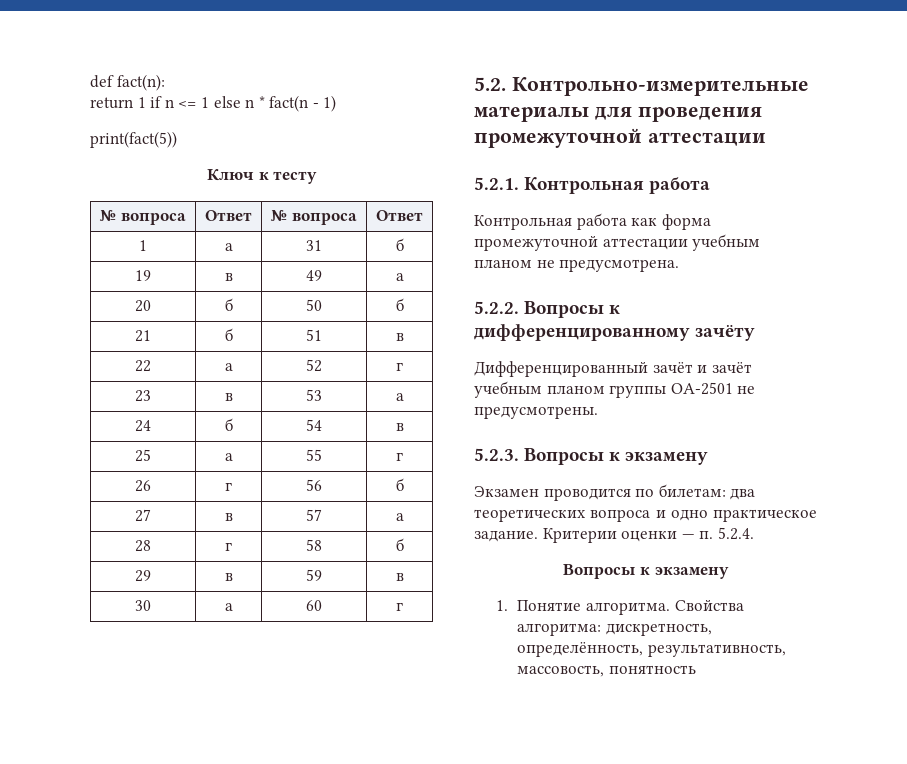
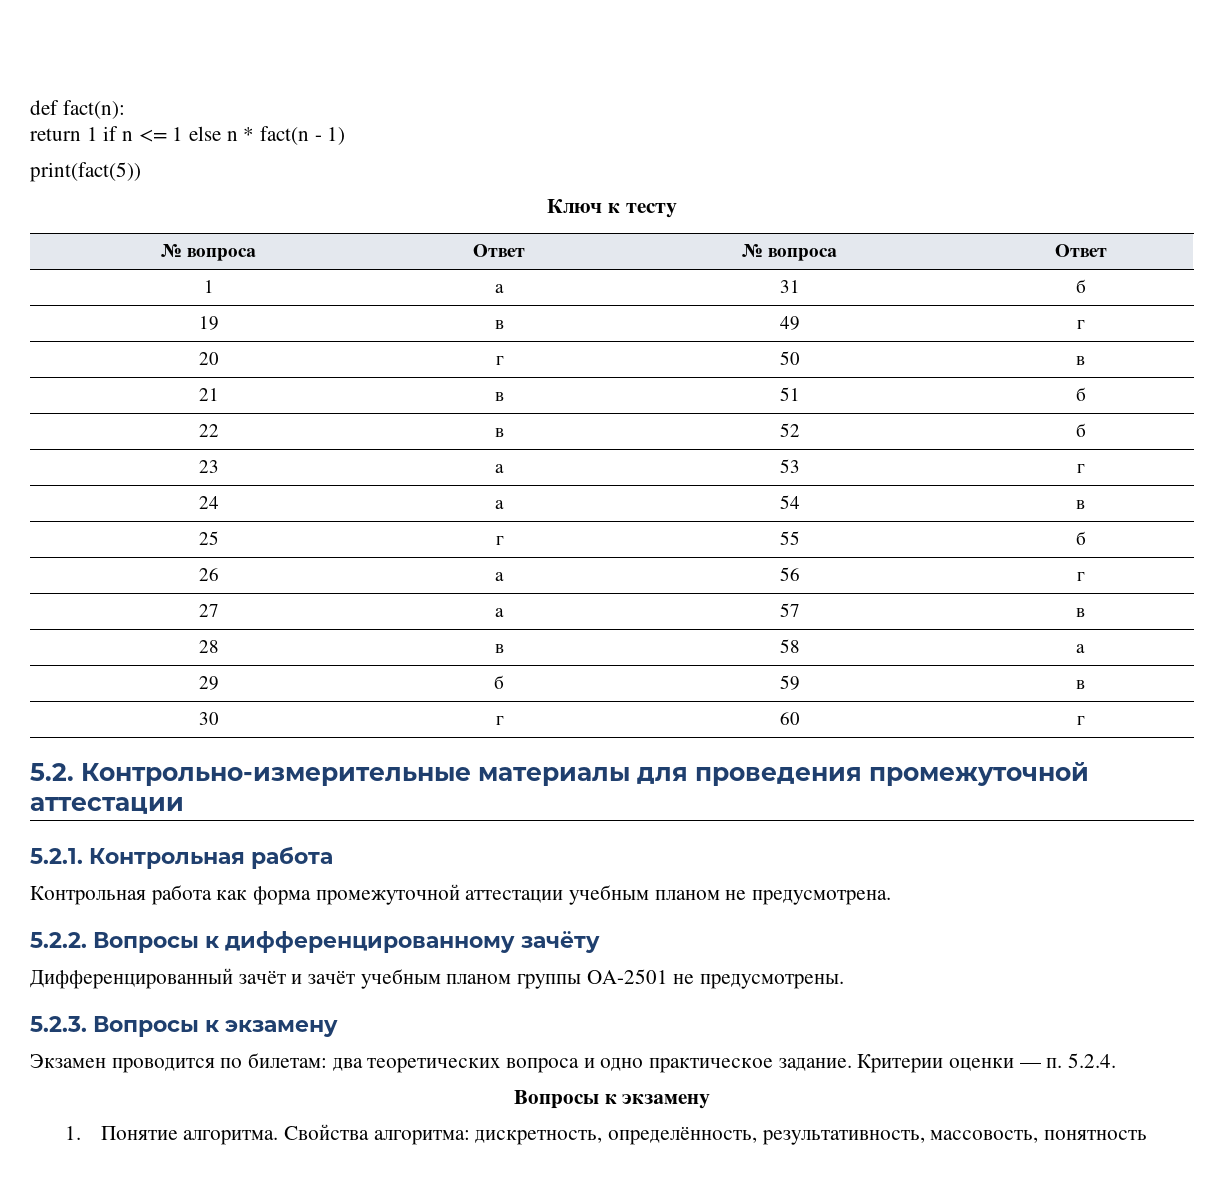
- 19 | в | 49 | а
+ 19 | в | 49 | г
- 20 | б | 50 | б
+ 20 | г | 50 | в
- 21 | б | 51 | в
+ 21 | в | 51 | б
- 22 | а | 52 | г
+ 22 | в | 52 | б
- 23 | в | 53 | а
+ 23 | а | 53 | г
- 24 | б | 54 | в
+ 24 | а | 54 | в
- 25 | а | 55 | г
+ 25 | г | 55 | б
- 26 | г | 56 | б
+ 26 | а | 56 | г
- 27 | в | 57 | а
+ 27 | а | 57 | в
- 28 | г | 58 | б
+ 28 | в | 58 | а
- 29 | в | 59 | в
+ 29 | б | 59 | в
- 30 | а | 60 | г
+ 30 | г | 60 | г

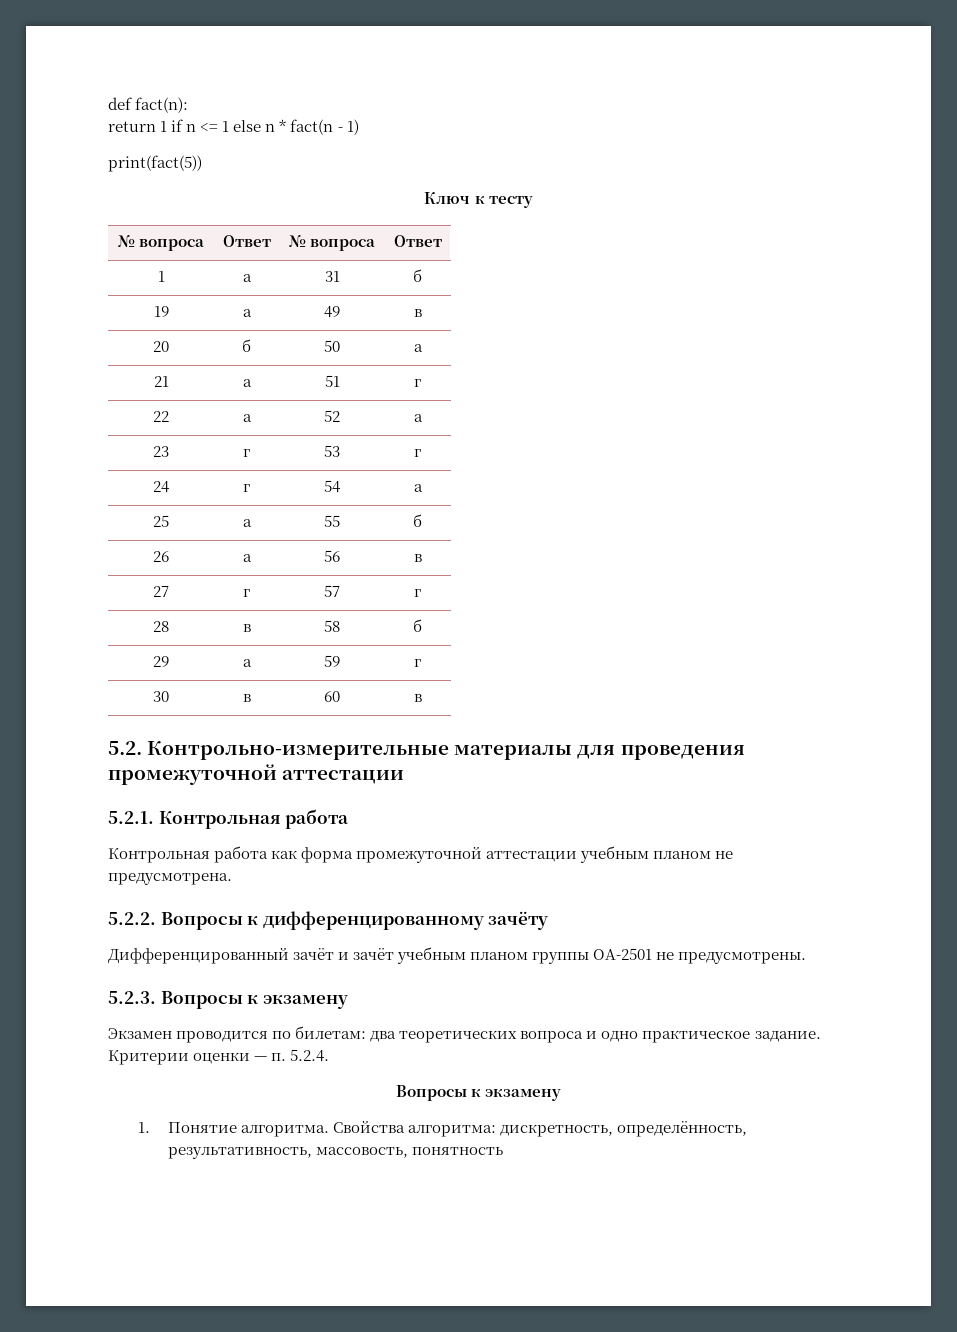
- 19 | в | 49 | г
+ 19 | а | 49 | в
- 20 | г | 50 | в
+ 20 | б | 50 | а
- 21 | в | 51 | б
+ 21 | а | 51 | г
- 22 | в | 52 | б
+ 22 | а | 52 | а
- 23 | а | 53 | г
+ 23 | г | 53 | г
- 24 | а | 54 | в
+ 24 | г | 54 | а
- 25 | г | 55 | б
+ 25 | а | 55 | б
- 26 | а | 56 | г
+ 26 | а | 56 | в
- 27 | а | 57 | в
+ 27 | г | 57 | г
- 28 | в | 58 | а
+ 28 | в | 58 | б
- 29 | б | 59 | в
+ 29 | а | 59 | г
- 30 | г | 60 | г
+ 30 | в | 60 | в

